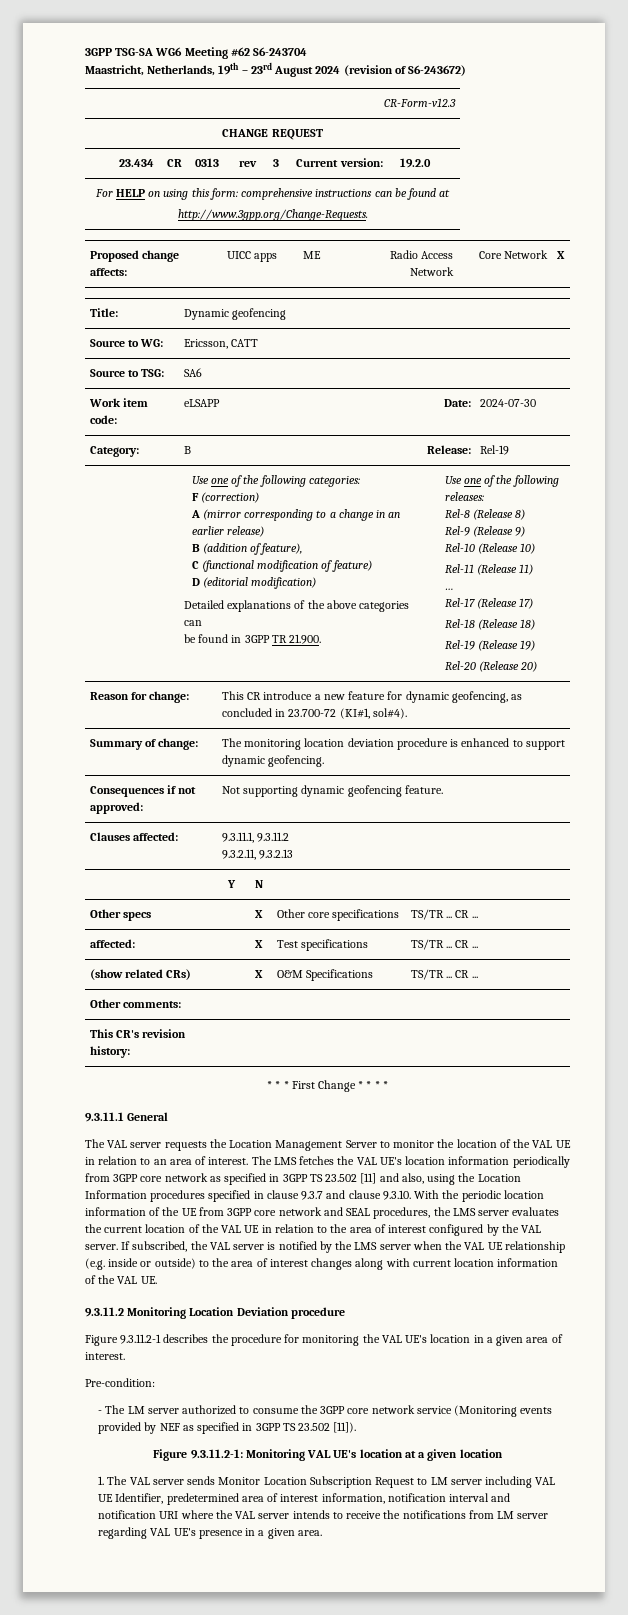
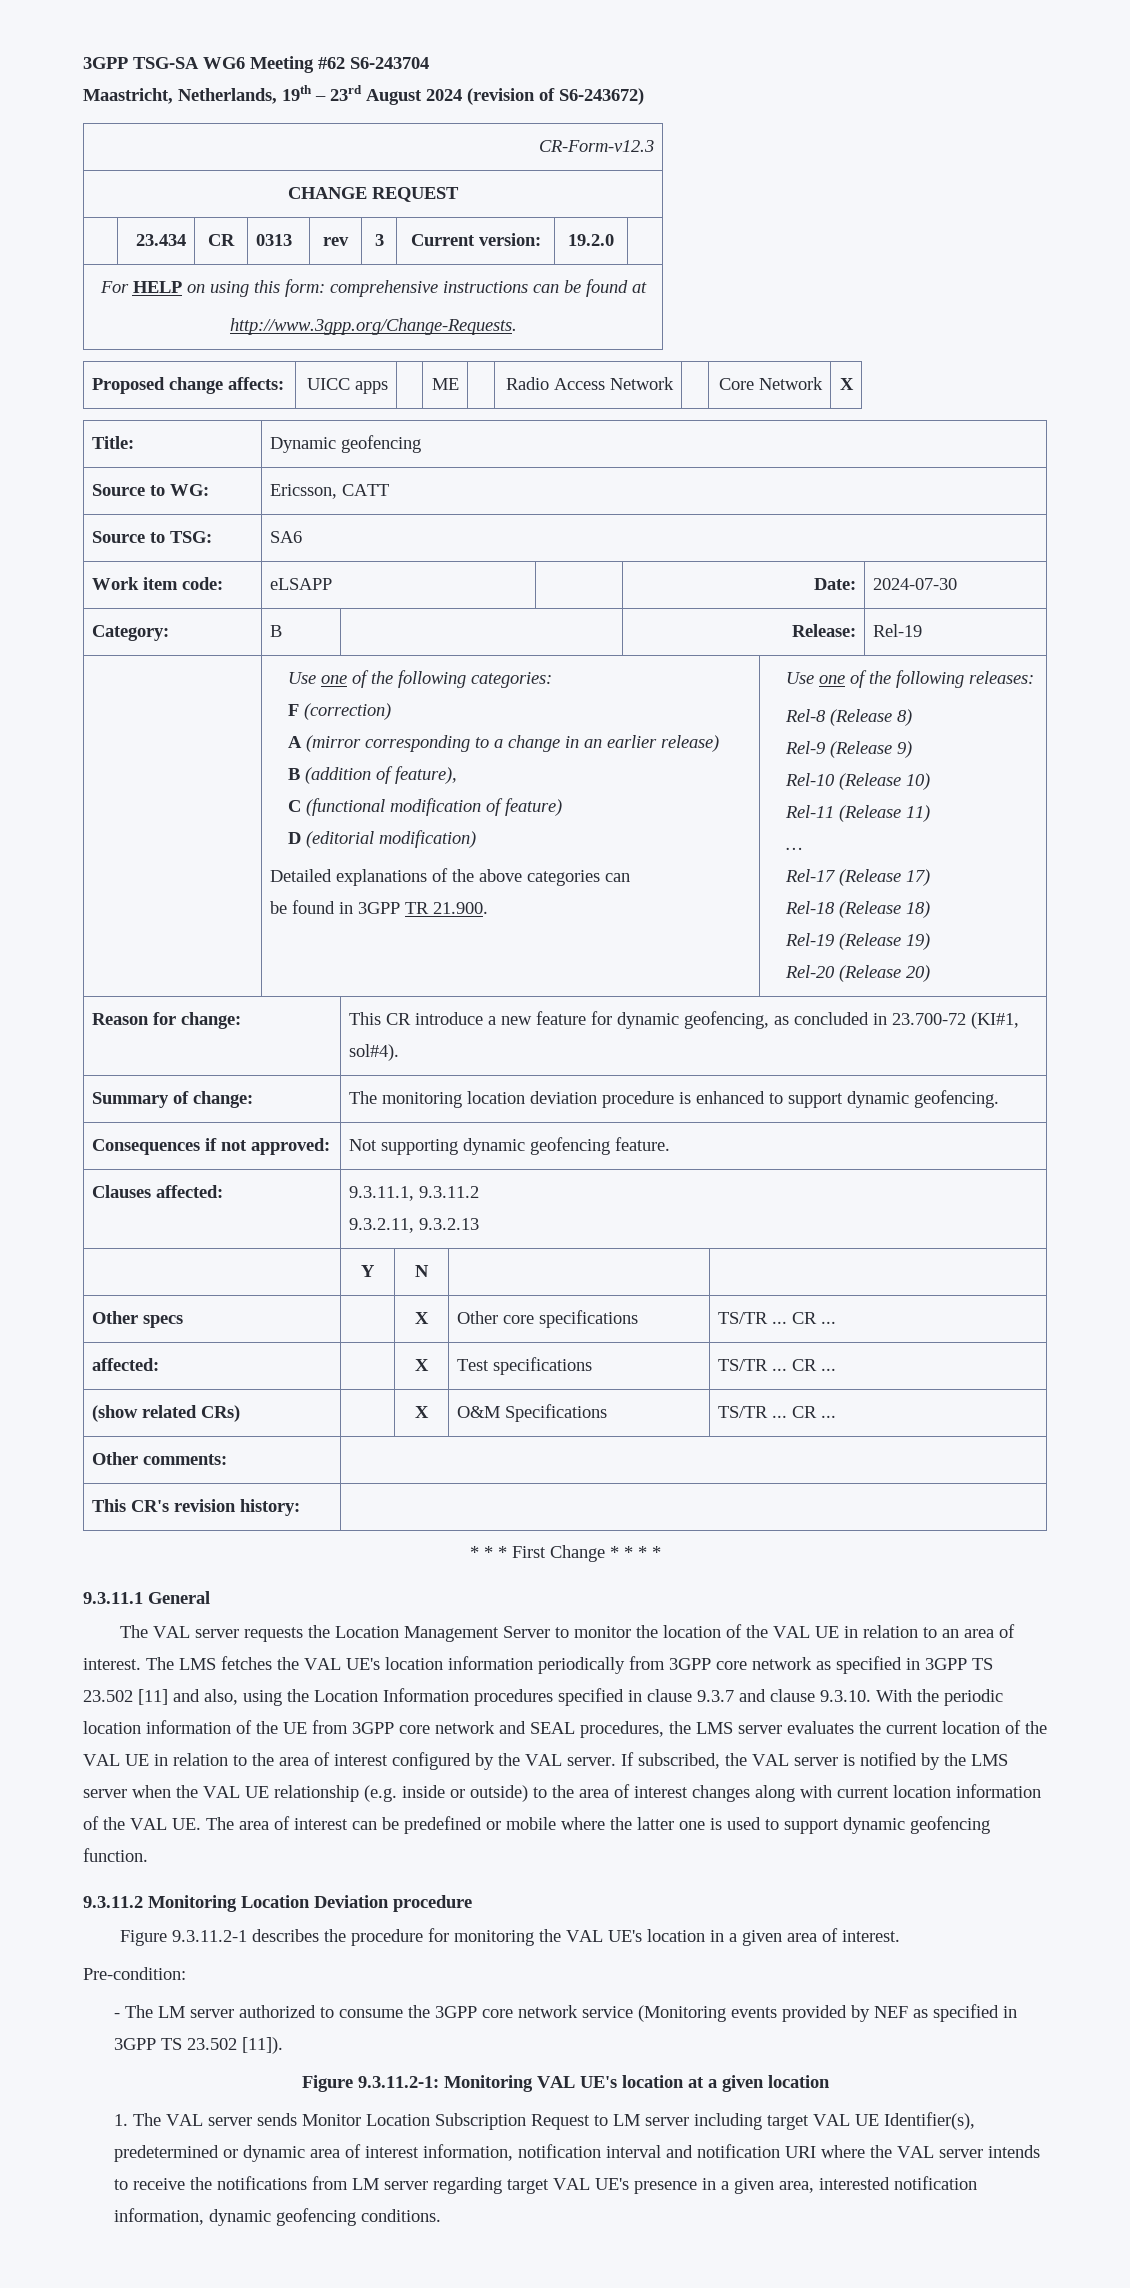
- If subscribed, the VAL server is notified by the LMS server when the VAL UE relationship (e.g. inside or outside) to the area of interest changes along with current location information of the VAL UE.
+ If subscribed, the VAL server is notified by the LMS server when the VAL UE relationship (e.g. inside or outside) to the area of interest changes along with current location information of the VAL UE. The area of interest can be predefined or mobile where the latter one is used to support dynamic geofencing function.
- 1. The VAL server sends Monitor Location Subscription Request to LM server including VAL UE Identifier, predetermined area of interest information, notification interval and notification URI where the VAL server intends to receive the notifications from LM server regarding VAL UE's presence in a given area.
+ 1. The VAL server sends Monitor Location Subscription Request to LM server including target VAL UE Identifier(s), predetermined or dynamic area of interest information, notification interval and notification URI where the VAL server intends to receive the notifications from LM server regarding target VAL UE's presence in a given area, interested notification information, dynamic geofencing conditions.

